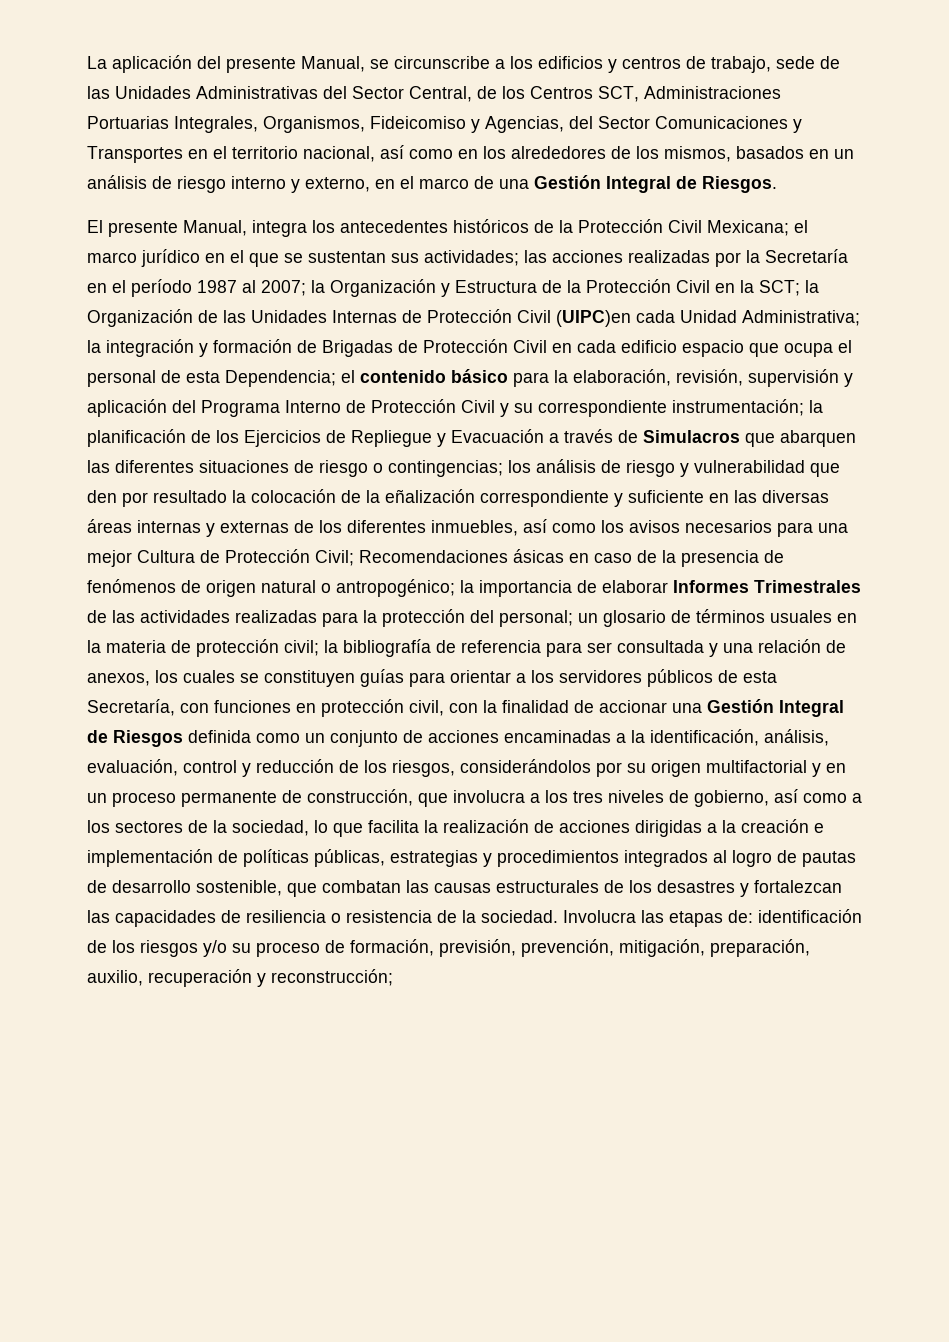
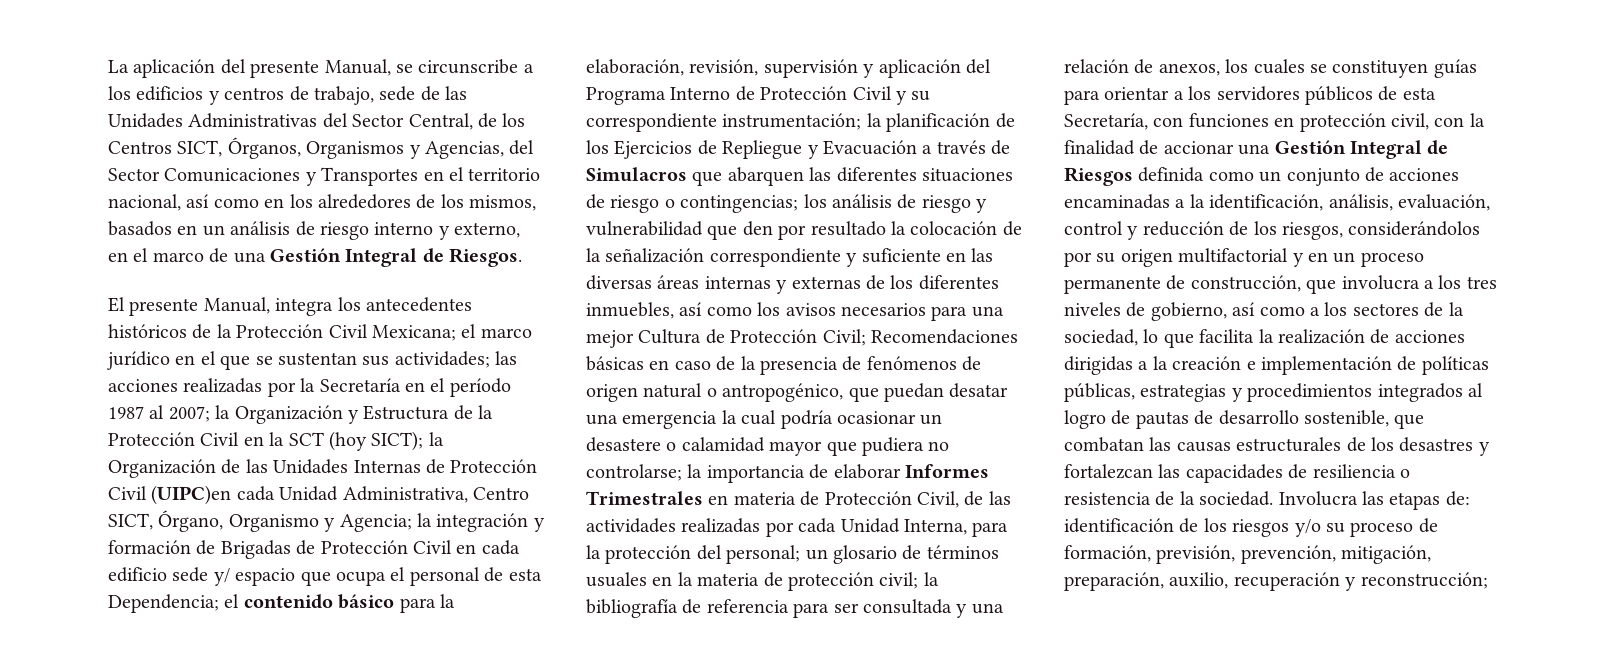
- La aplicación del presente Manual, se circunscribe a los edificios y centros de trabajo, sede de las Unidades Administrativas del Sector Central, de los Centros SCT, Administraciones Portuarias Integrales, Organismos, Fideicomiso y Agencias, del Sector Comunicaciones y Transportes en el territorio nacional, así como en los alrededores de los mismos, basados en un análisis de riesgo interno y externo, en el marco de una Gestión Integral de Riesgos.
+ La aplicación del presente Manual, se circunscribe a los edificios y centros de trabajo, sede de las Unidades Administrativas del Sector Central, de los Centros SICT, Órganos, Organismos y Agencias, del Sector Comunicaciones y Transportes en el territorio nacional, así como en los alrededores de los mismos, basados en un análisis de riesgo interno y externo, en el marco de una Gestión Integral de Riesgos.
- la Organización y Estructura de la Protección Civil en la SCT;
+ la Organización y Estructura de la Protección Civil en la SCT (hoy SICT);
- la Organización de las Unidades Internas de Protección Civil (UIPC)en cada Unidad Administrativa;
+ la Organización de las Unidades Internas de Protección Civil (UIPC)en cada Unidad Administrativa, Centro SICT, Órgano, Organismo y Agencia;
- la integración y formación de Brigadas de Protección Civil en cada edificio espacio que ocupa el personal de esta Dependencia;
+ la integración y formación de Brigadas de Protección Civil en cada edificio sede y/ espacio que ocupa el personal de esta Dependencia;
- los análisis de riesgo y vulnerabilidad que den por resultado la colocación de la eñalización correspondiente y suficiente en las diversas áreas internas y externas de los diferentes inmuebles, así como los avisos necesarios para una mejor Cultura de Protección Civil;
+ los análisis de riesgo y vulnerabilidad que den por resultado la colocación de la señalización correspondiente y suficiente en las diversas áreas internas y externas de los diferentes inmuebles, así como los avisos necesarios para una mejor Cultura de Protección Civil;
- Recomendaciones ásicas en caso de la presencia de fenómenos de origen natural o antropogénico;
+ Recomendaciones básicas en caso de la presencia de fenómenos de origen natural o antropogénico, que puedan desatar una emergencia la cual podría ocasionar un desastere o calamidad mayor que pudiera no controlarse;
- la importancia de elaborar Informes Trimestrales de las actividades realizadas para la protección del personal;
+ la importancia de elaborar Informes Trimestrales en materia de Protección Civil, de las actividades realizadas por cada Unidad Interna, para la protección del personal;

